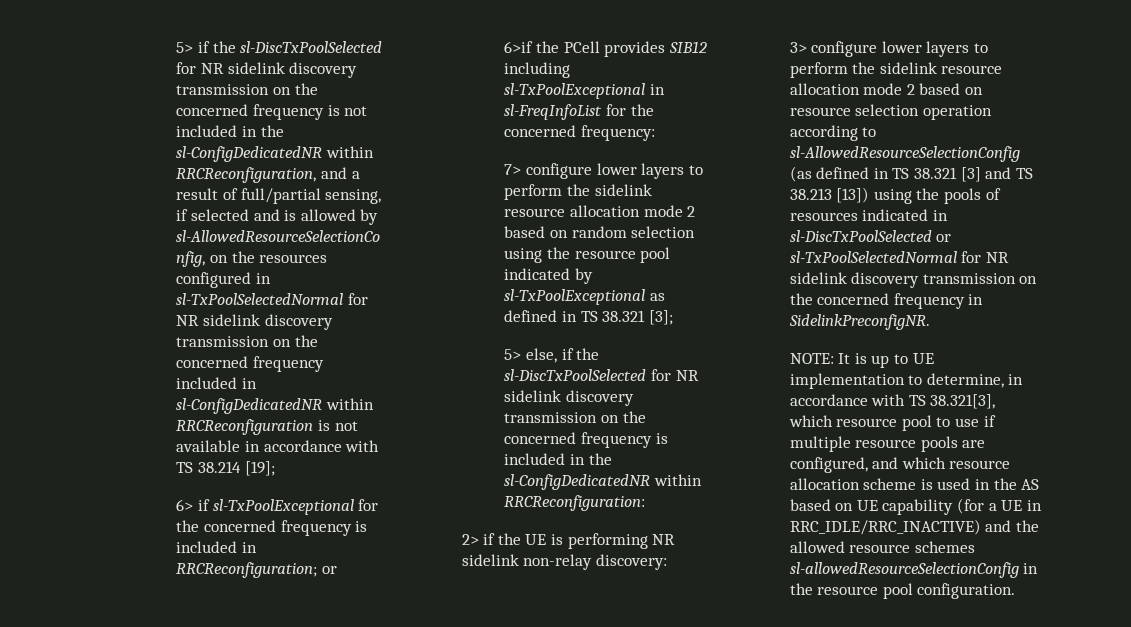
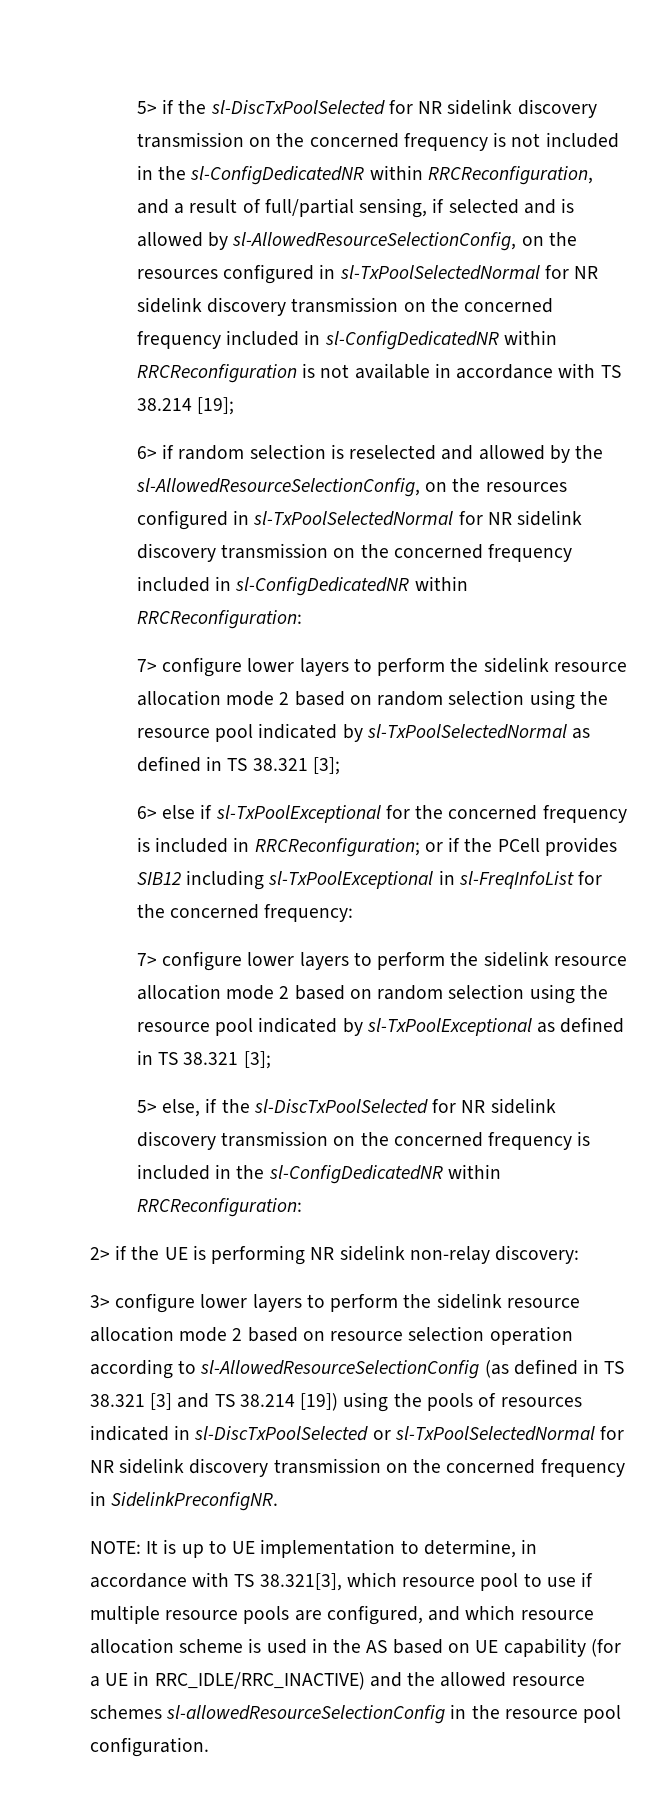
- 6> if sl-TxPoolExceptional for the concerned frequency is included in RRCReconfiguration; or
- 6>if the PCell provides SIB12 including sl-TxPoolExceptional in sl-FreqInfoList for the concerned frequency:
+ 6> if random selection is reselected and allowed by the sl-AllowedResourceSelectionConfig, on the resources configured in sl-TxPoolSelectedNormal for NR sidelink discovery transmission on the concerned frequency included in sl-ConfigDedicatedNR within RRCReconfiguration:
+ 7> configure lower layers to perform the sidelink resource allocation mode 2 based on random selection using the resource pool indicated by sl-TxPoolSelectedNormal as defined in TS 38.321 [3];
+ 6> else if sl-TxPoolExceptional for the concerned frequency is included in RRCReconfiguration; or if the PCell provides SIB12 including sl-TxPoolExceptional in sl-FreqInfoList for the concerned frequency:
- 3> configure lower layers to perform the sidelink resource allocation mode 2 based on resource selection operation according to sl-AllowedResourceSelectionConfig (as defined in TS 38.321 [3] and TS 38.213 [13]) using the pools of resources indicated in sl-DiscTxPoolSelected or sl-TxPoolSelectedNormal for NR sidelink discovery transmission on the concerned frequency in SidelinkPreconfigNR.
+ 3> configure lower layers to perform the sidelink resource allocation mode 2 based on resource selection operation according to sl-AllowedResourceSelectionConfig (as defined in TS 38.321 [3] and TS 38.214 [19]) using the pools of resources indicated in sl-DiscTxPoolSelected or sl-TxPoolSelectedNormal for NR sidelink discovery transmission on the concerned frequency in SidelinkPreconfigNR.

